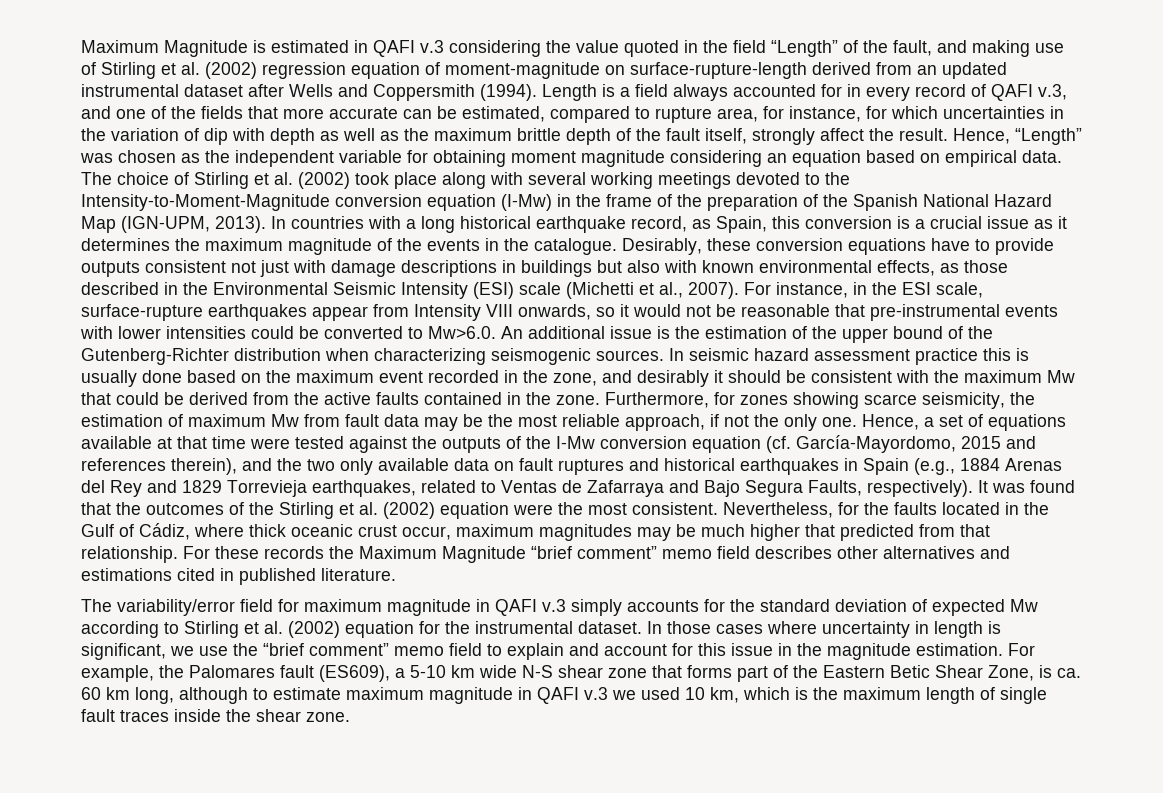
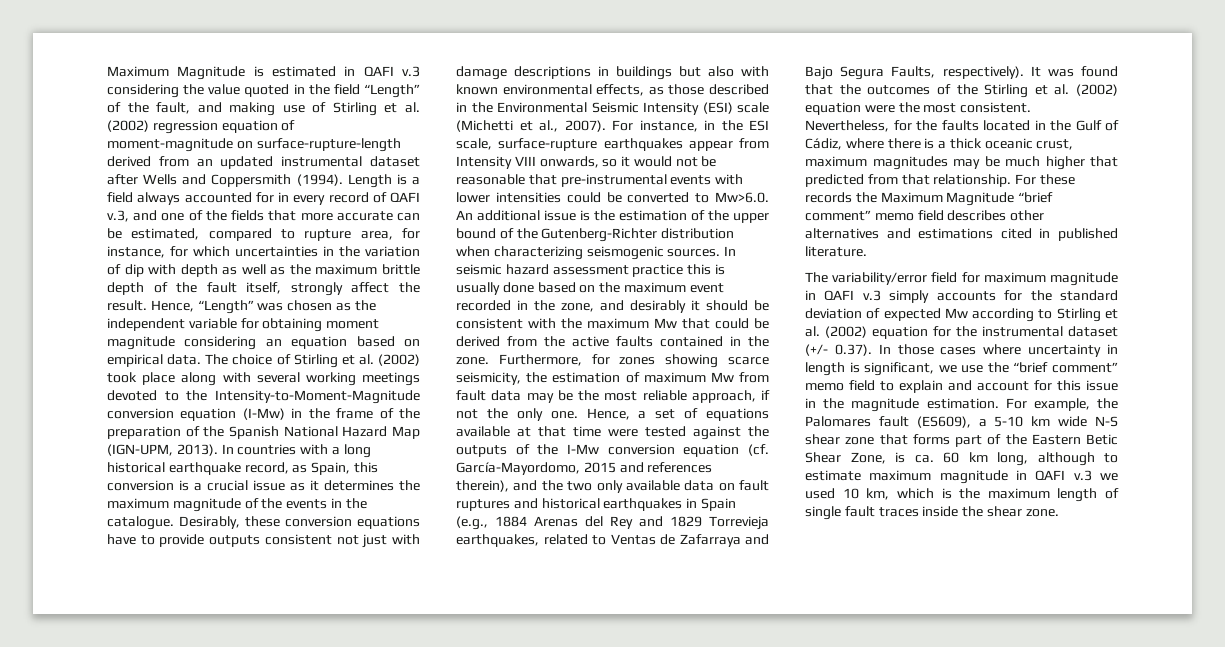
- Nevertheless, for the faults located in the Gulf of Cádiz, where thick oceanic crust occur, maximum magnitudes may be much higher that predicted from that relationship.
+ Nevertheless, for the faults located in the Gulf of Cádiz, where there is a thick oceanic crust, maximum magnitudes may be much higher that predicted from that relationship.
- The variability/error field for maximum magnitude in QAFI v.3 simply accounts for the standard deviation of expected Mw according to Stirling et al. (2002) equation for the instrumental dataset. In those cases where uncertainty in length is significant, we use the “brief comment” memo field to explain and account for this issue in the magnitude estimation.
+ The variability/error field for maximum magnitude in QAFI v.3 simply accounts for the standard deviation of expected Mw according to Stirling et al. (2002) equation for the instrumental dataset (+/- 0.37). In those cases where uncertainty in length is significant, we use the “brief comment” memo field to explain and account for this issue in the magnitude estimation.

